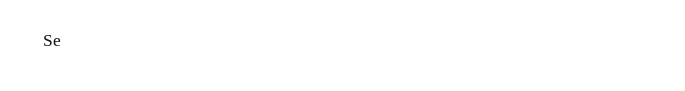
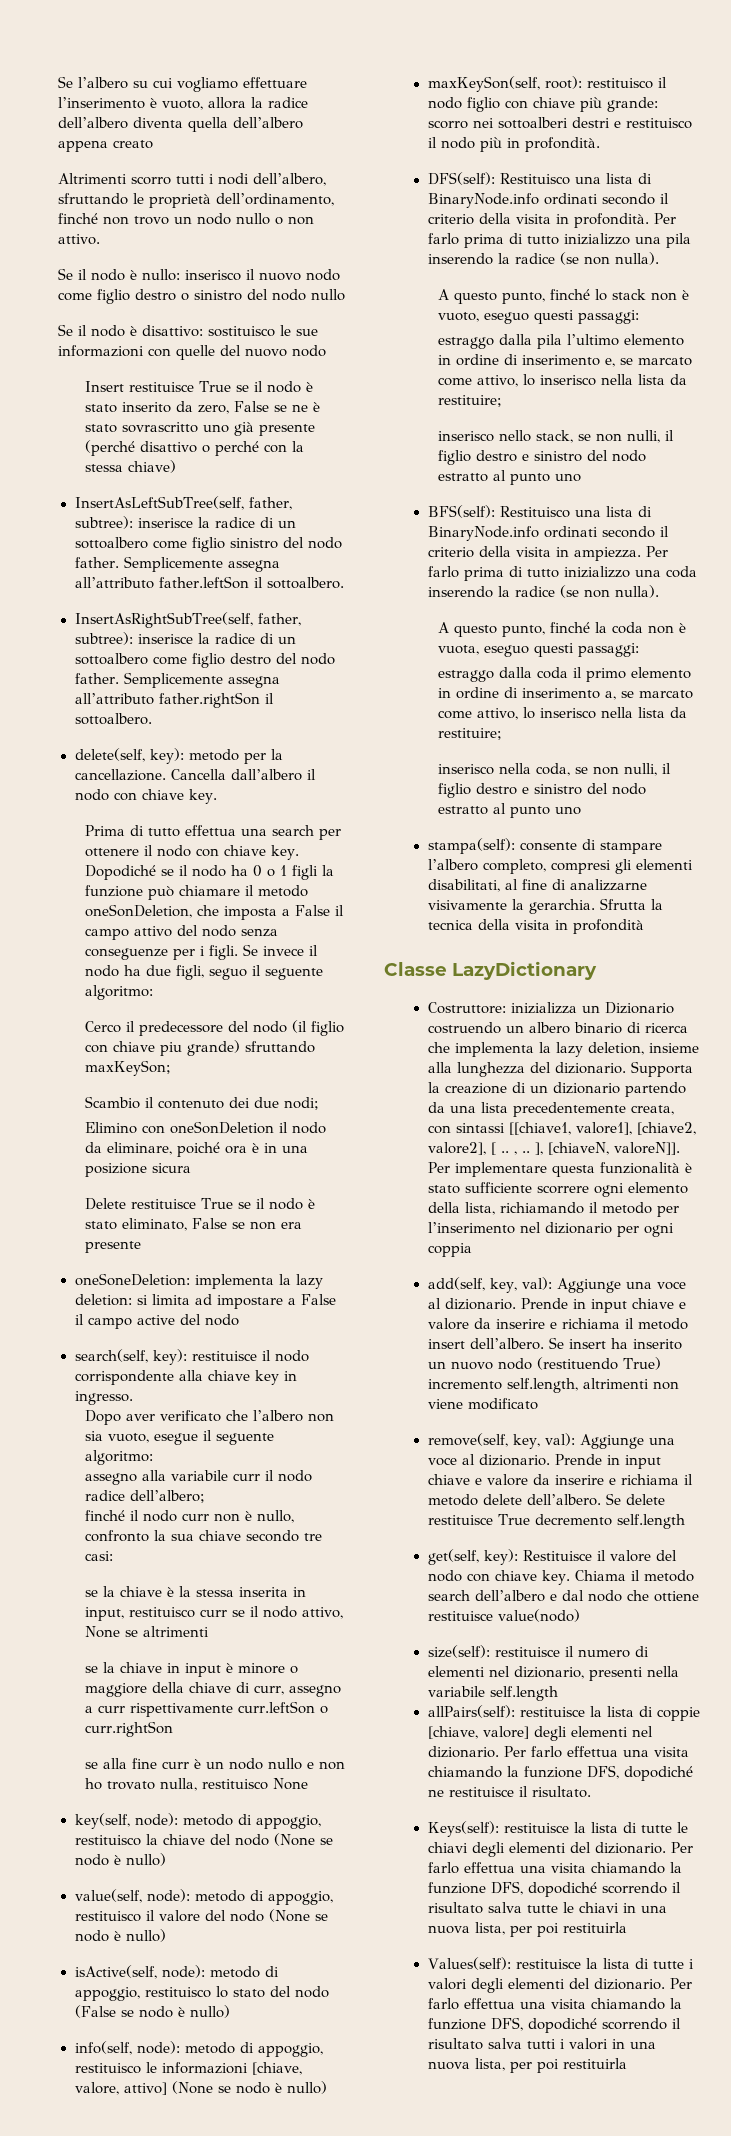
- Se
+ Se l’albero su cui vogliamo effettuare l’inserimento è vuoto, allora la radice dell’albero diventa quella dell’albero appena creato
+ Altrimenti scorro tutti i nodi dell’albero, sfruttando le proprietà dell’ordinamento, finché non trovo un nodo nullo o non attivo.
+ Se il nodo è nullo: inserisco il nuovo nodo come figlio destro o sinistro del nodo nullo
+ Se il nodo è disattivo: sostituisco le sue informazioni con quelle del nuovo nodo
+ Insert restituisce True se il nodo è stato inserito da zero, False se ne è stato sovrascritto uno già presente (perché disattivo o perché con la stessa chiave)
+ InsertAsLeftSubTree(self, father, subtree): inserisce la radice di un sottoalbero come figlio sinistro del nodo father. Semplicemente assegna all’attributo father.leftSon il sottoalbero.
+ InsertAsRightSubTree(self, father, subtree): inserisce la radice di un sottoalbero come figlio destro del nodo father. Semplicemente assegna all’attributo father.rightSon il sottoalbero.
+ delete(self, key): metodo per la cancellazione. Cancella dall’albero il nodo con chiave key.
+ Prima di tutto effettua una search per ottenere il nodo con chiave key. Dopodiché se il nodo ha 0 o 1 figli la funzione può chiamare il metodo oneSonDeletion, che imposta a False il campo attivo del nodo senza conseguenze per i figli. Se invece il nodo ha due figli, seguo il seguente algoritmo:
+ Cerco il predecessore del nodo (il figlio con chiave piu grande) sfruttando maxKeySon;
+ Scambio il contenuto dei due nodi;
+ Elimino con oneSonDeletion il nodo da eliminare, poiché ora è in una posizione sicura
+ Delete restituisce True se il nodo è stato eliminato, False se non era presente
+ oneSoneDeletion: implementa la lazy deletion: si limita ad impostare a False il campo active del nodo
+ search(self, key): restituisce il nodo corrispondente alla chiave key in ingresso.
+ Dopo aver verificato che l’albero non sia vuoto, esegue il seguente algoritmo:
+ assegno alla variabile curr il nodo radice dell’albero;
+ finché il nodo curr non è nullo, confronto la sua chiave secondo tre casi:
+ se la chiave è la stessa inserita in input, restituisco curr se il nodo attivo, None se altrimenti
+ se la chiave in input è minore o maggiore della chiave di curr, assegno a curr rispettivamente curr.leftSon o curr.rightSon
+ se alla fine curr è un nodo nullo e non ho trovato nulla, restituisco None
+ key(self, node): metodo di appoggio, restituisco la chiave del nodo (None se nodo è nullo)
+ value(self, node): metodo di appoggio, restituisco il valore del nodo (None se nodo è nullo)
+ isActive(self, node): metodo di appoggio, restituisco lo stato del nodo (False se nodo è nullo)
+ info(self, node): metodo di appoggio, restituisco le informazioni [chiave, valore, attivo] (None se nodo è nullo)
+ maxKeySon(self, root): restituisco il nodo figlio con chiave più grande: scorro nei sottoalberi destri e restituisco il nodo più in profondità.
+ DFS(self): Restituisco una lista di BinaryNode.info ordinati secondo il criterio della visita in profondità. Per farlo prima di tutto inizializzo una pila inserendo la radice (se non nulla).
+ A questo punto, finché lo stack non è vuoto, eseguo questi passaggi:
+ estraggo dalla pila l’ultimo elemento in ordine di inserimento e, se marcato come attivo, lo inserisco nella lista da restituire;
+ inserisco nello stack, se non nulli, il figlio destro e sinistro del nodo estratto al punto uno
+ BFS(self): Restituisco una lista di BinaryNode.info ordinati secondo il criterio della visita in ampiezza. Per farlo prima di tutto inizializzo una coda inserendo la radice (se non nulla).
+ A questo punto, finché la coda non è vuota, eseguo questi passaggi:
+ estraggo dalla coda il primo elemento in ordine di inserimento a, se marcato come attivo, lo inserisco nella lista da restituire;
+ inserisco nella coda, se non nulli, il figlio destro e sinistro del nodo estratto al punto uno
+ stampa(self): consente di stampare l’albero completo, compresi gli elementi disabilitati, al fine di analizzarne visivamente la gerarchia. Sfrutta la tecnica della visita in profondità
+ Classe LazyDictionary
+ Costruttore: inizializza un Dizionario costruendo un albero binario di ricerca che implementa la lazy deletion, insieme alla lunghezza del dizionario. Supporta la creazione di un dizionario partendo da una lista precedentemente creata, con sintassi [[chiave1, valore1], [chiave2, valore2], [ .. , .. ], [chiaveN, valoreN]]. Per implementare questa funzionalità è stato sufficiente scorrere ogni elemento della lista, richiamando il metodo per l’inserimento nel dizionario per ogni coppia
+ add(self, key, val): Aggiunge una voce al dizionario. Prende in input chiave e valore da inserire e richiama il metodo insert dell’albero. Se insert ha inserito un nuovo nodo (restituendo True) incremento self.length, altrimenti non viene modificato
+ remove(self, key, val): Aggiunge una voce al dizionario. Prende in input chiave e valore da inserire e richiama il metodo delete dell’albero. Se delete restituisce True decremento self.length
+ get(self, key): Restituisce il valore del nodo con chiave key. Chiama il metodo search dell’albero e dal nodo che ottiene restituisce value(nodo)
+ size(self): restituisce il numero di elementi nel dizionario, presenti nella variabile self.length
+ allPairs(self): restituisce la lista di coppie [chiave, valore] degli elementi nel dizionario. Per farlo effettua una visita chiamando la funzione DFS, dopodiché ne restituisce il risultato.
+ Keys(self): restituisce la lista di tutte le chiavi degli elementi del dizionario. Per farlo effettua una visita chiamando la funzione DFS, dopodiché scorrendo il risultato salva tutte le chiavi in una nuova lista, per poi restituirla
+ Values(self): restituisce la lista di tutte i valori degli elementi del dizionario. Per farlo effettua una visita chiamando la funzione DFS, dopodiché scorrendo il risultato salva tutti i valori in una nuova lista, per poi restituirla

